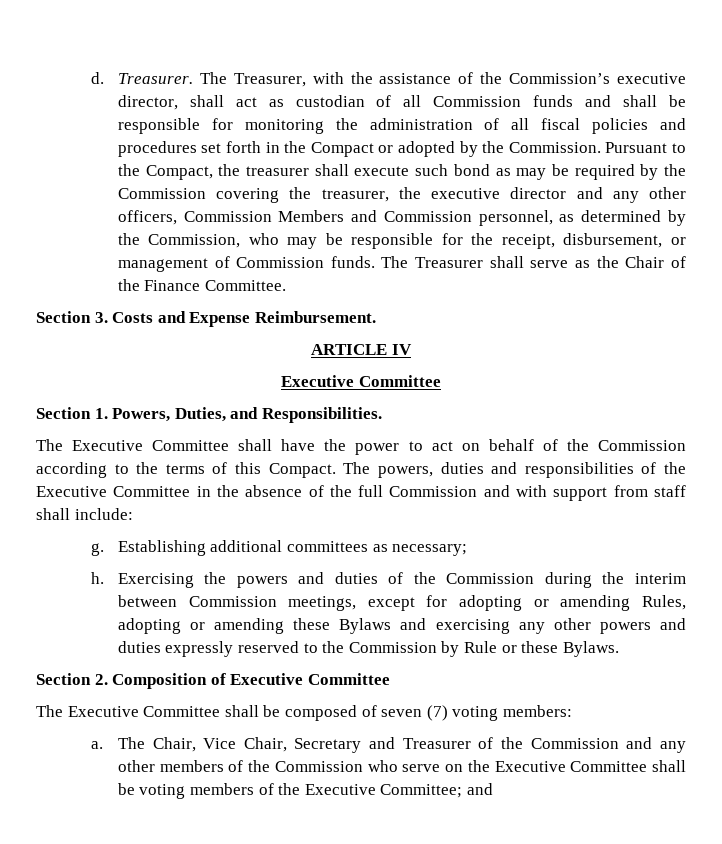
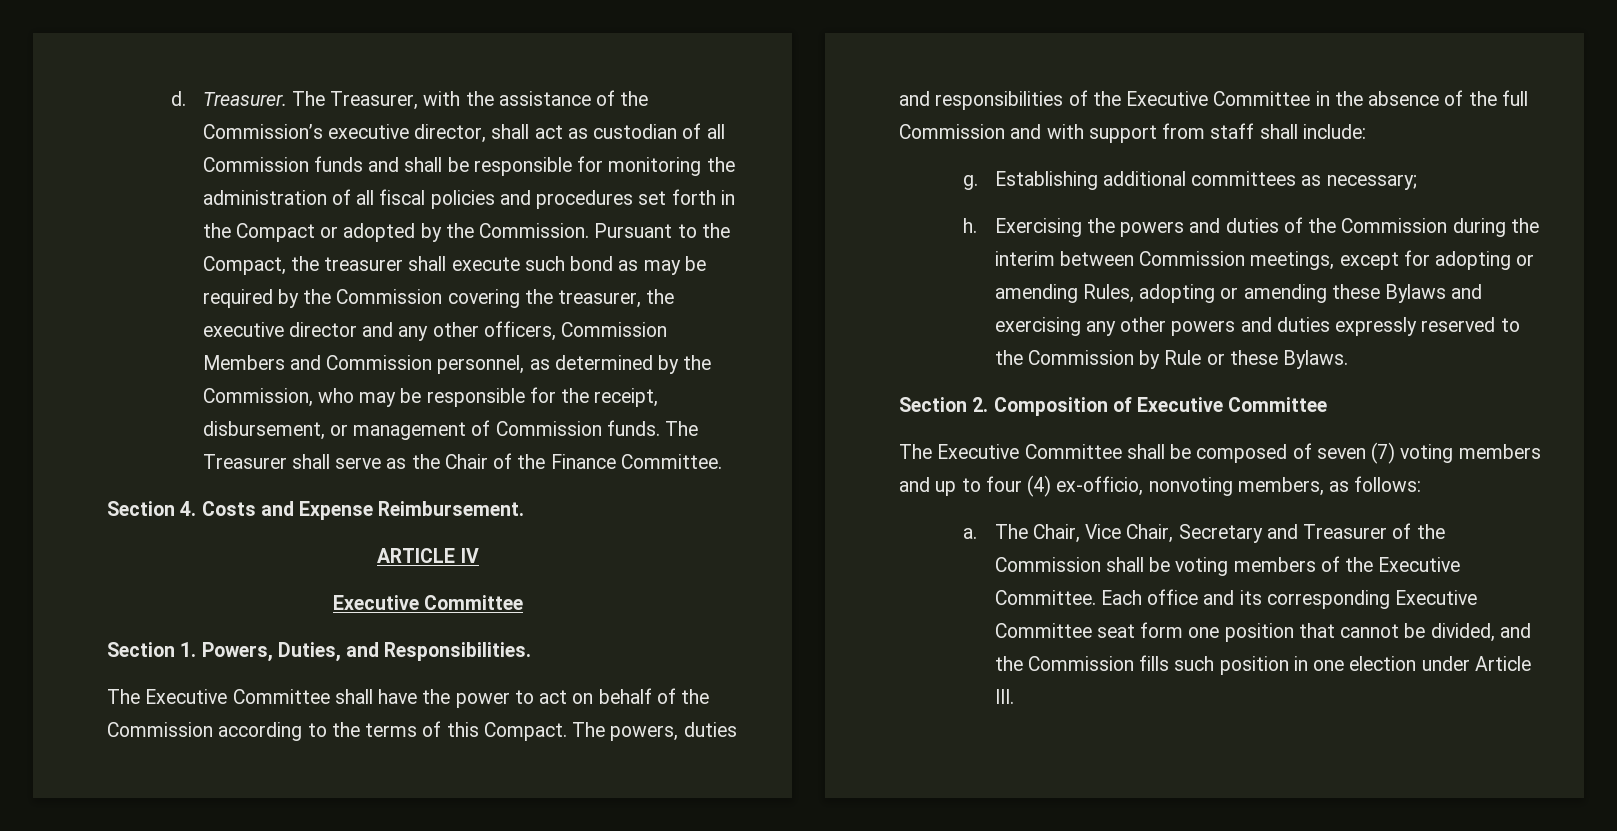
- Section 3. Costs and Expense Reimbursement.
+ Section 4. Costs and Expense Reimbursement.
- The Executive Committee shall be composed of seven (7) voting members:
+ The Executive Committee shall be composed of seven (7) voting members and up to four (4) ex-officio, nonvoting members, as follows:
- The Chair, Vice Chair, Secretary and Treasurer of the Commission and any other members of the Commission who serve on the Executive Committee shall be voting members of the Executive Committee; and
+ The Chair, Vice Chair, Secretary and Treasurer of the Commission shall be voting members of the Executive Committee. Each office and its corresponding Executive Committee seat form one position that cannot be divided, and the Commission fills such position in one election under Article III.

